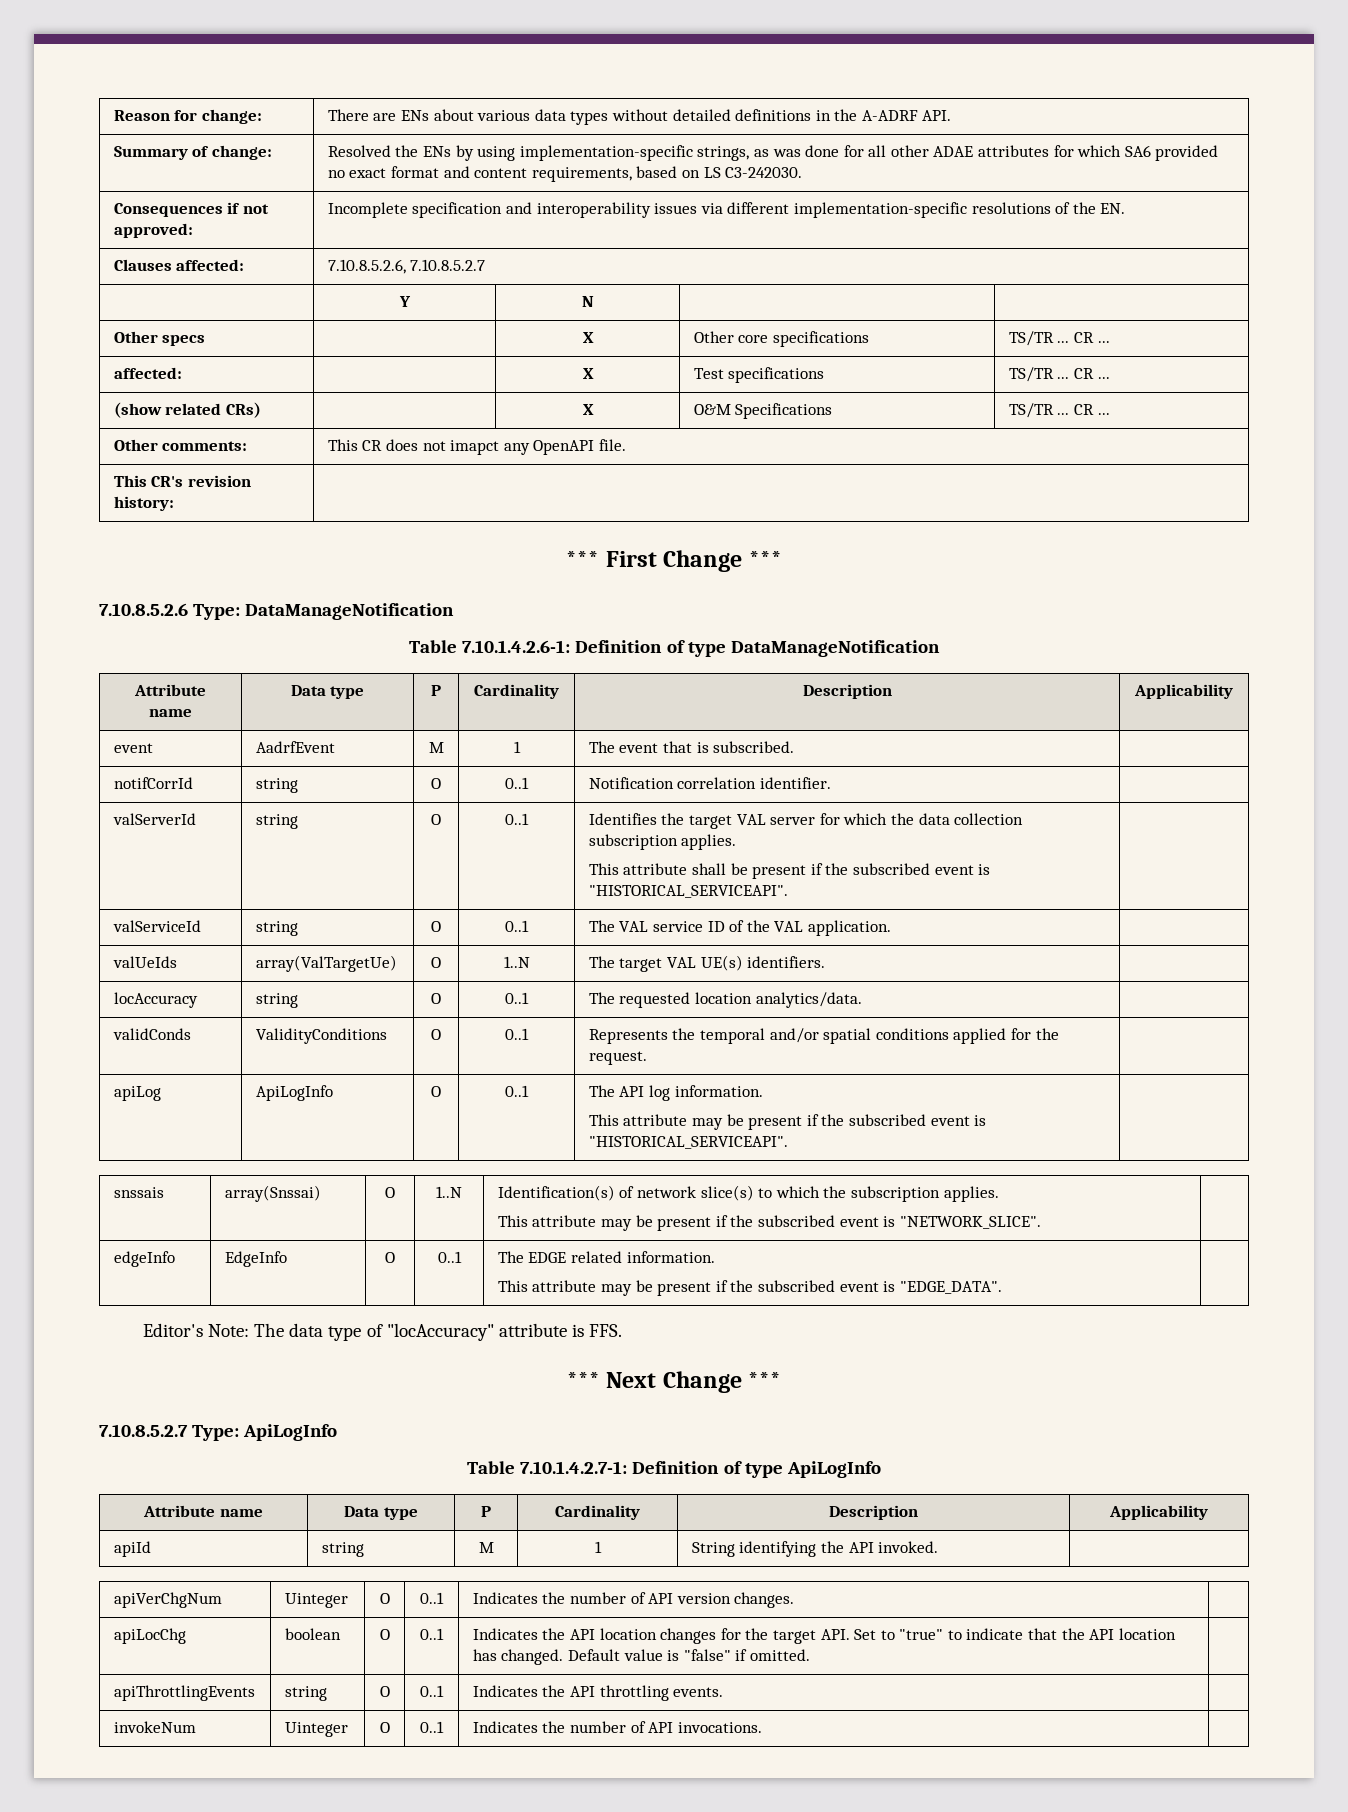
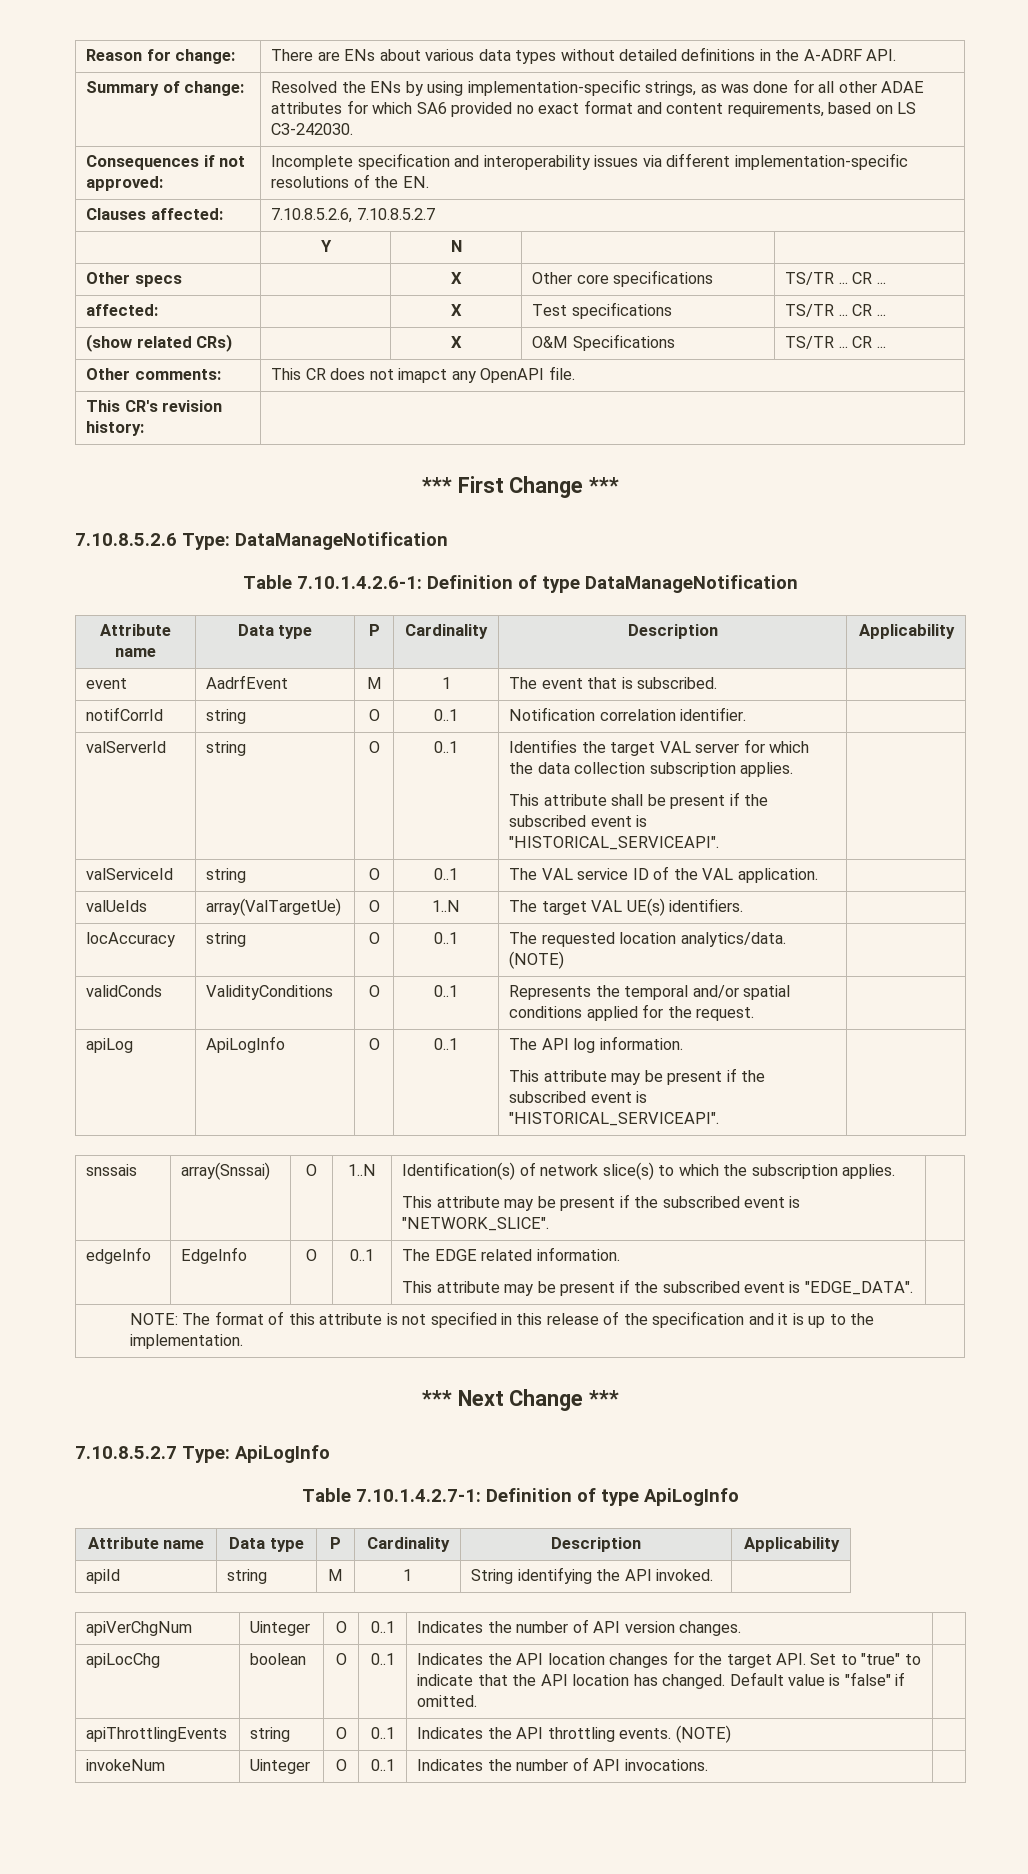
- locAccuracy | string | O | 0..1 | The requested location analytics/data. |
+ locAccuracy | string | O | 0..1 | The requested location analytics/data. (NOTE) |
- Editor's Note: The data type of "locAccuracy" attribute is FFS.
+ NOTE: The format of this attribute is not specified in this release of the specification and it is up to the implementation.
- apiThrottlingEvents | string | O | 0..1 | Indicates the API throttling events. |
+ apiThrottlingEvents | string | O | 0..1 | Indicates the API throttling events. (NOTE) |

